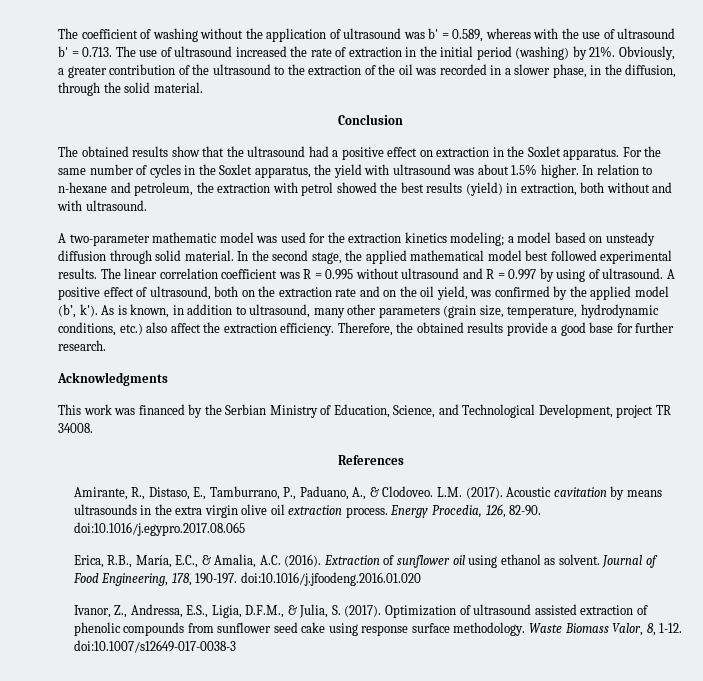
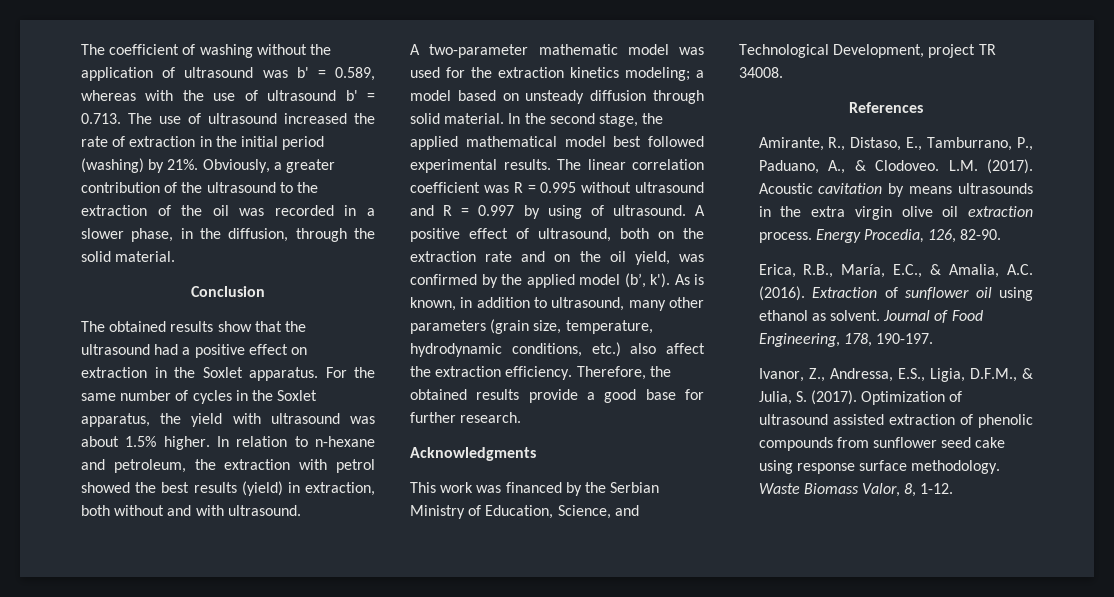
- Energy Procedia, 126, 82-90. doi:10.1016/j.egypro.2017.08.065
+ Energy Procedia, 126, 82-90.
- Journal of Food Engineering, 178, 190-197. doi:10.1016/j.jfoodeng.2016.01.020
+ Journal of Food Engineering, 178, 190-197.
- Waste Biomass Valor, 8, 1-12. doi:10.1007/s12649-017-0038-3
+ Waste Biomass Valor, 8, 1-12.

